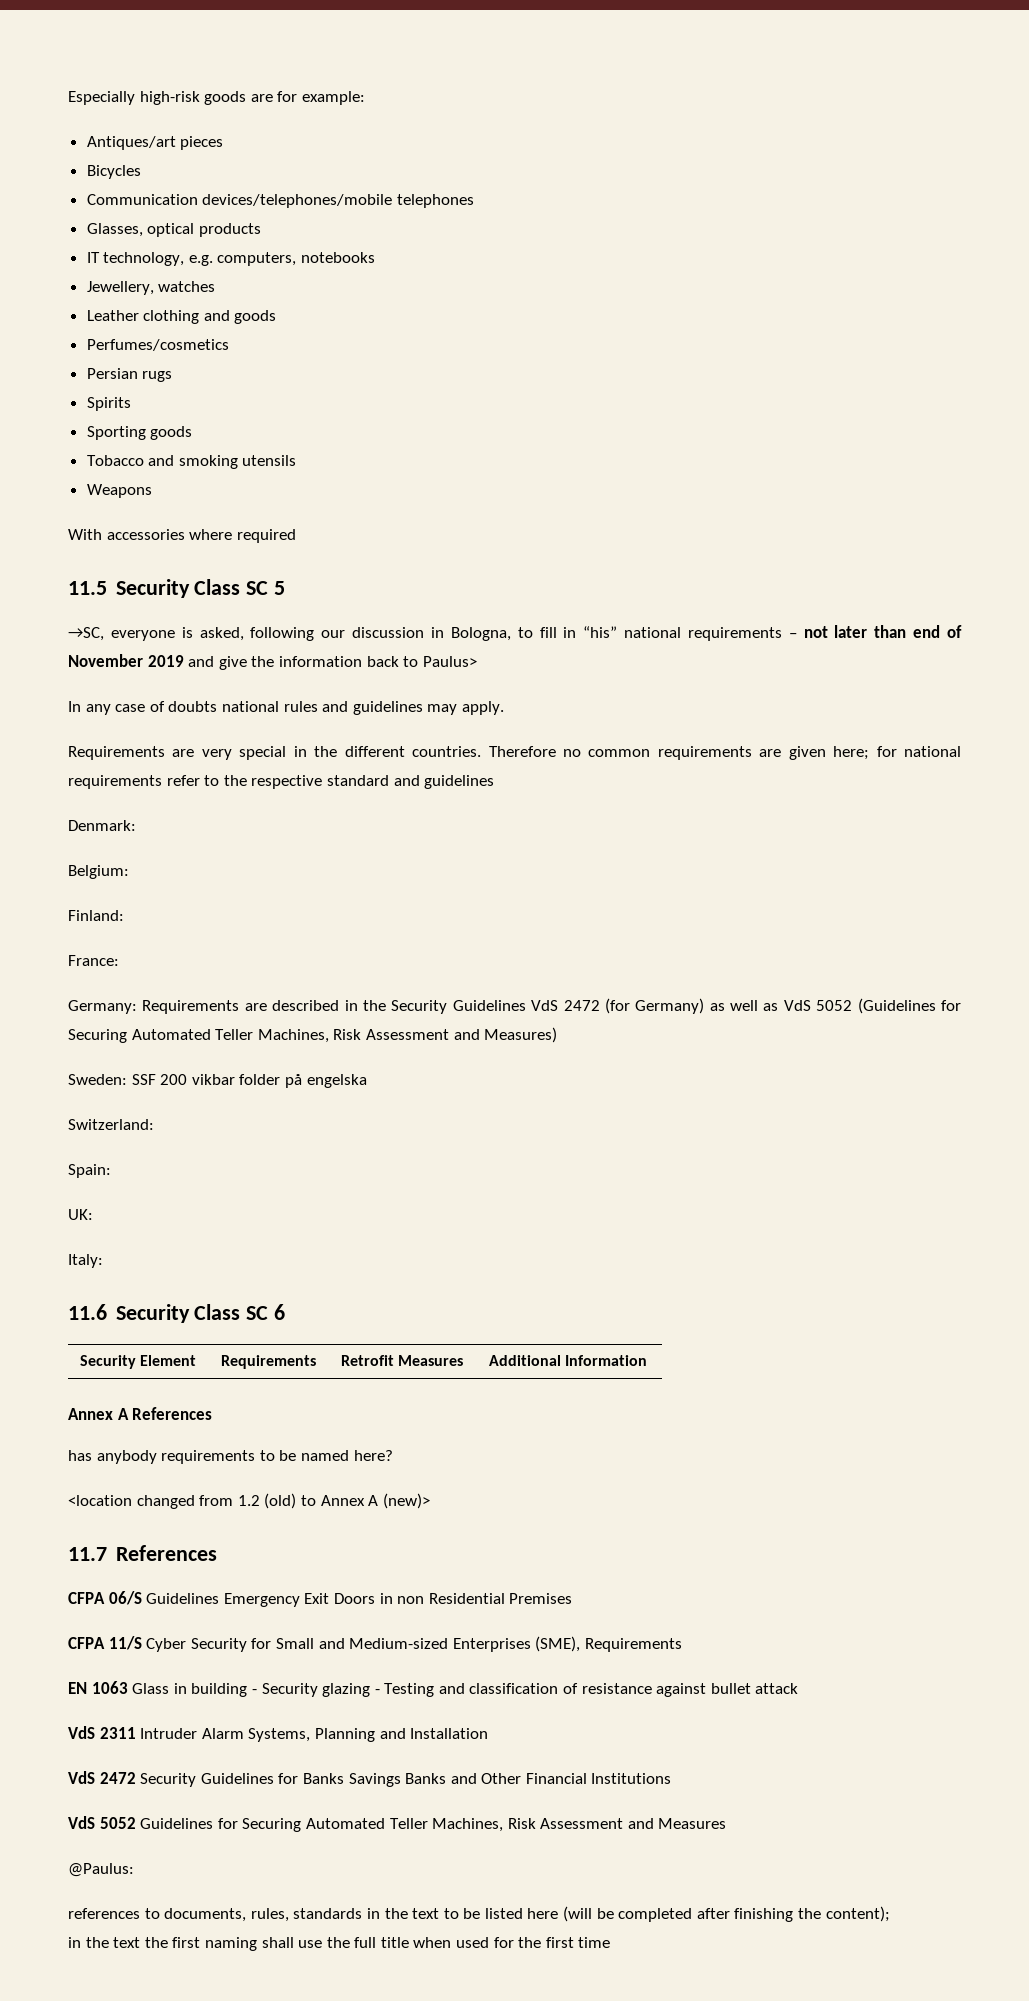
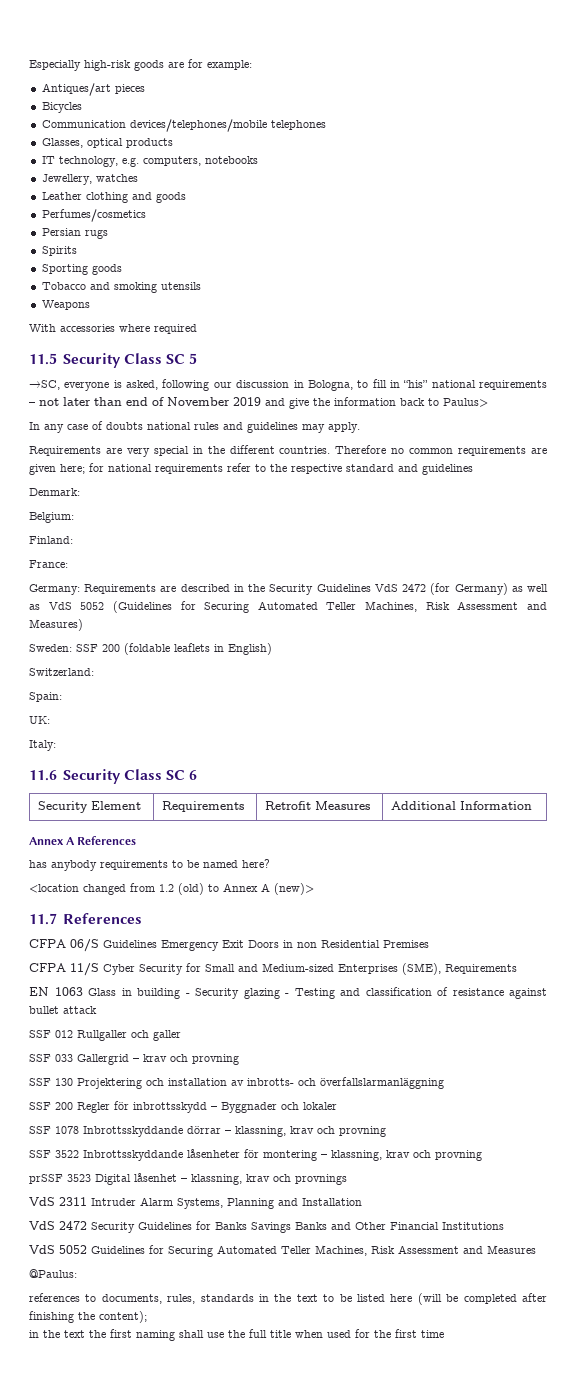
- Sweden: SSF 200 vikbar folder på engelska
+ Sweden: SSF 200 (foldable leaflets in English)
+ SSF 012 Rullgaller och galler
+ SSF 033 Gallergrid – krav och provning
+ SSF 130 Projektering och installation av inbrotts- och överfallslarmanläggning
+ SSF 200 Regler för inbrottsskydd – Byggnader och lokaler
+ SSF 1078 Inbrottsskyddande dörrar – klassning, krav och provning
+ SSF 3522 Inbrottsskyddande låsenheter för montering – klassning, krav och provning
+ prSSF 3523 Digital låsenhet – klassning, krav och provnings

